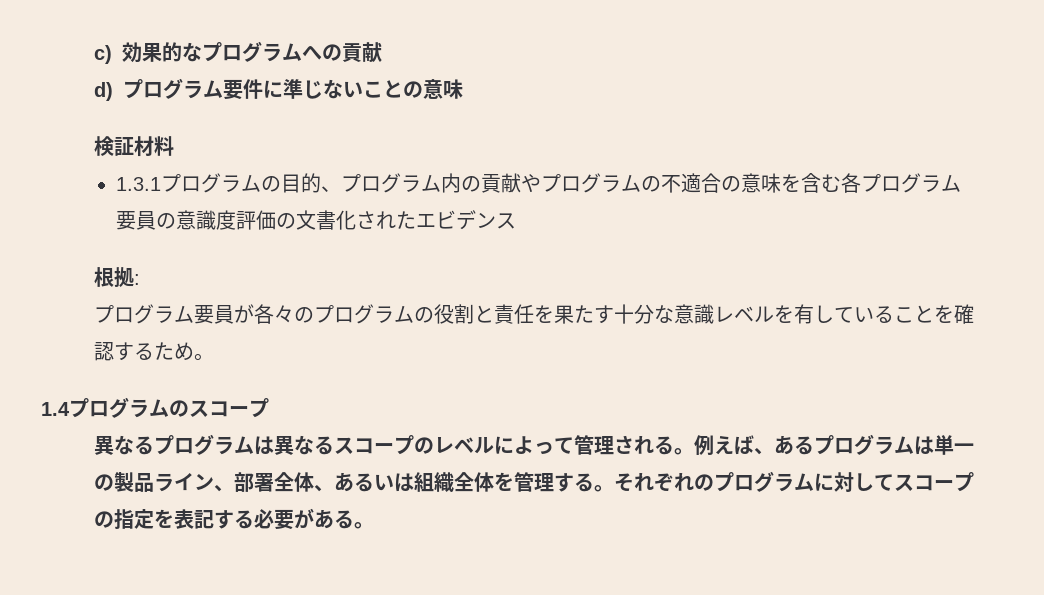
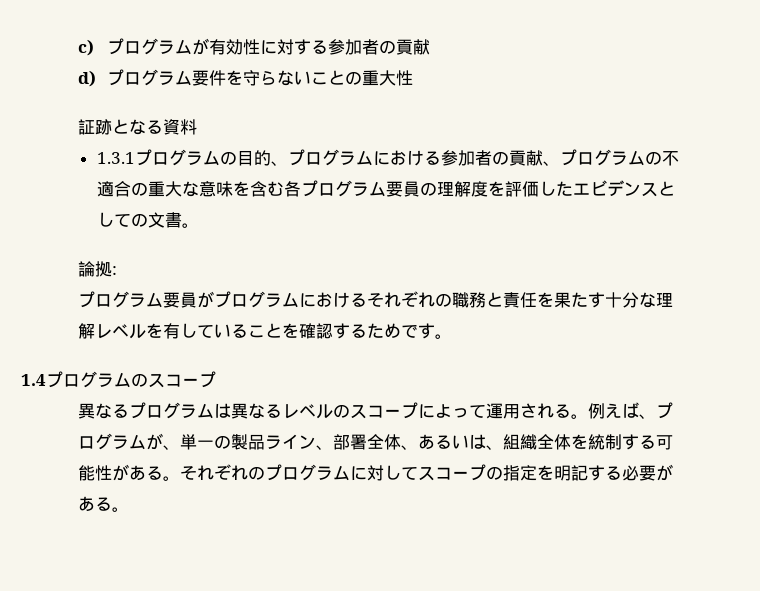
- c)効果的なプログラムへの貢献
+ c)プログラムが有効性に対する参加者の貢献
- d)プログラム要件に準じないことの意味
- 検証材料
+ d)プログラム要件を守らないことの重大性
+ 証跡となる資料
- 1.3.1プログラムの目的、プログラム内の貢献やプログラムの不適合の意味を含む各プログラム要員の意識度評価の文書化されたエビデンス
- 根拠:
+ 1.3.1プログラムの目的、プログラムにおける参加者の貢献、プログラムの不適合の重大な意味を含む各プログラム要員の理解度を評価したエビデンスとしての文書。
+ 論拠:
- プログラム要員が各々のプログラムの役割と責任を果たす十分な意識レベルを有していることを確認するため。
+ プログラム要員がプログラムにおけるそれぞれの職務と責任を果たす十分な理解レベルを有していることを確認するためです。
- 異なるプログラムは異なるスコープのレベルによって管理される。
+ 異なるプログラムは異なるレベルのスコープによって運用される。
- 例えば、あるプログラムは単一の製品ライン、部署全体、あるいは組織全体を管理する。
+ 例えば、プログラムが、単一の製品ライン、部署全体、あるいは、組織全体を統制する可能性がある。
- それぞれのプログラムに対してスコープの指定を表記する必要がある。
+ それぞれのプログラムに対してスコープの指定を明記する必要がある。

